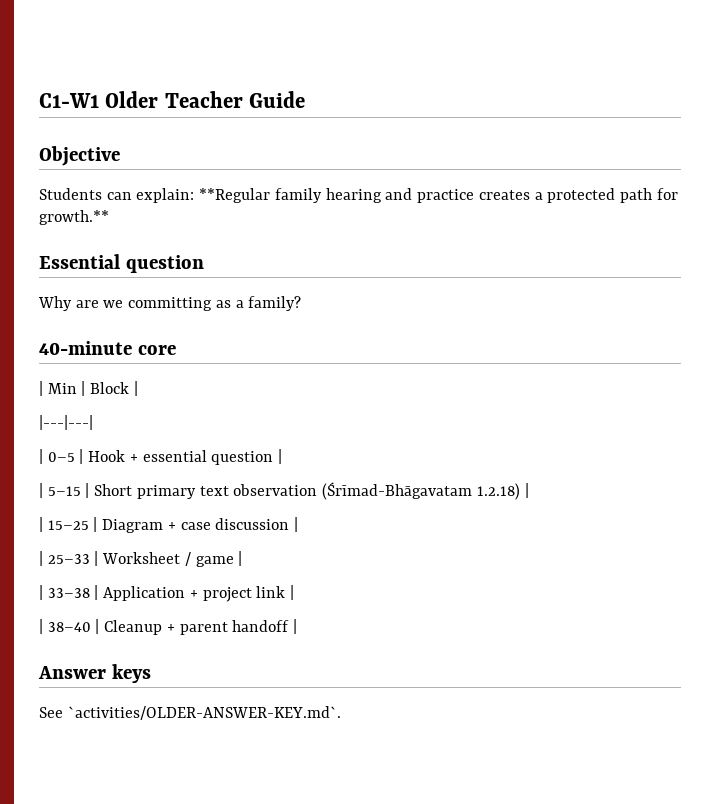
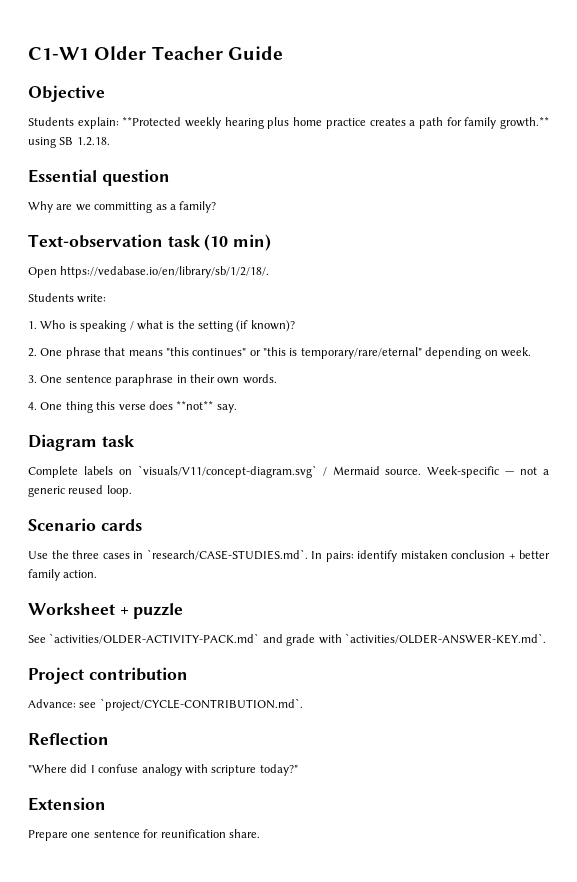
- Students can explain: **Regular family hearing and practice creates a protected path for growth.**
+ Students explain: **Protected weekly hearing plus home practice creates a path for family growth.** using SB 1.2.18.
- 40-minute core
- | Min | Block |
- |---|---|
- | 0–5 | Hook + essential question |
- | 5–15 | Short primary text observation (Śrīmad-Bhāgavatam 1.2.18) |
- | 15–25 | Diagram + case discussion |
- | 25–33 | Worksheet / game |
- | 33–38 | Application + project link |
- | 38–40 | Cleanup + parent handoff |
- Answer keys
- See `activities/OLDER-ANSWER-KEY.md`.
+ Text-observation task (10 min)
+ Open https://vedabase.io/en/library/sb/1/2/18/.
+ Students write:
+ 1. Who is speaking / what is the setting (if known)?
+ 2. One phrase that means "this continues" or "this is temporary/rare/eternal" depending on week.
+ 3. One sentence paraphrase in their own words.
+ 4. One thing this verse does **not** say.
+ Diagram task
+ Complete labels on `visuals/V11/concept-diagram.svg` / Mermaid source. Week-specific — not a generic reused loop.
+ Scenario cards
+ Use the three cases in `research/CASE-STUDIES.md`. In pairs: identify mistaken conclusion + better family action.
+ Worksheet + puzzle
+ See `activities/OLDER-ACTIVITY-PACK.md` and grade with `activities/OLDER-ANSWER-KEY.md`.
+ Project contribution
+ Advance: see `project/CYCLE-CONTRIBUTION.md`.
+ Reflection
+ "Where did I confuse analogy with scripture today?"
+ Extension
+ Prepare one sentence for reunification share.

